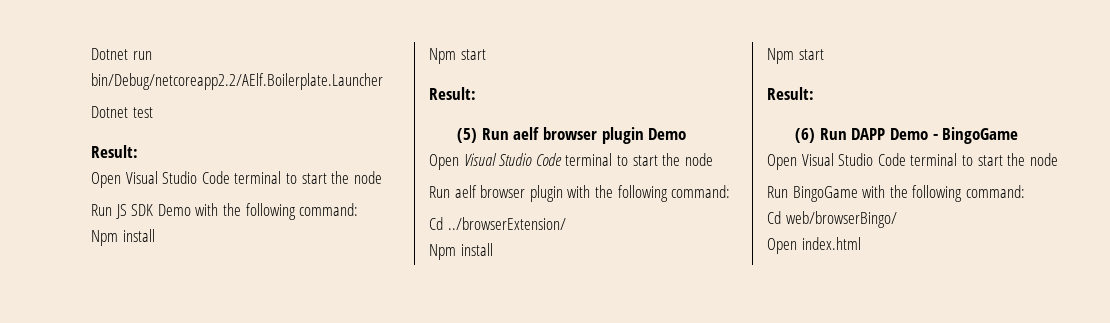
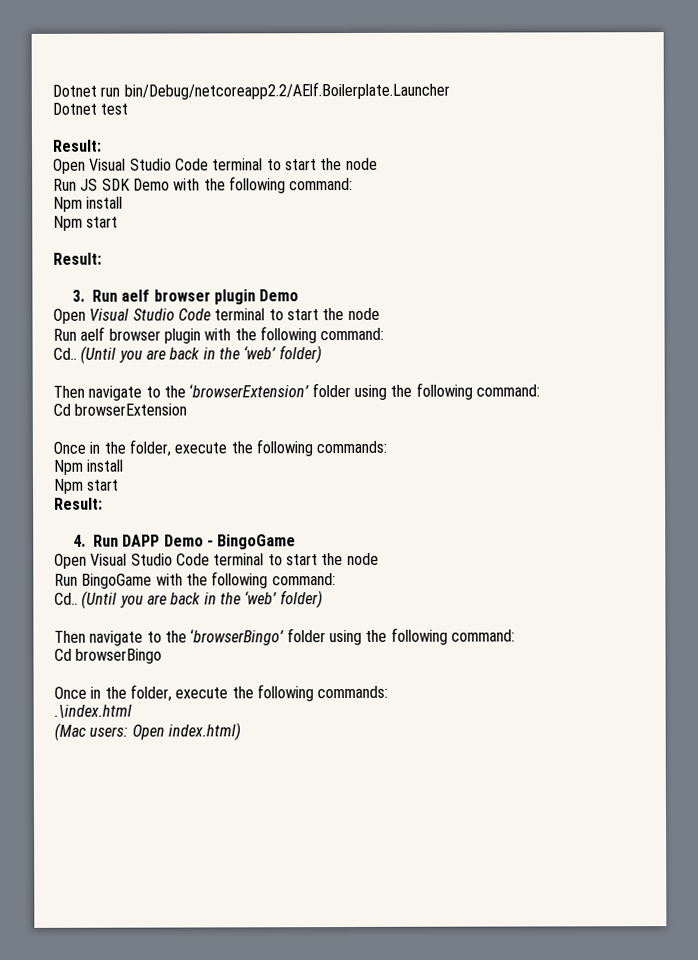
- (5) Run aelf browser plugin Demo
+ 3. Run aelf browser plugin Demo
  Run aelf browser plugin with the following command:
- Cd ../browserExtension/
+ Cd.. (Until you are back in the ‘web’ folder)
+ Then navigate to the ‘browserExtension’ folder using the following command:
+ Cd browserExtension
+ Once in the folder, execute the following commands:
  Npm install
  Npm start
  Result:
- (6) Run DAPP Demo - BingoGame
+ 4. Run DAPP Demo - BingoGame
  Run BingoGame with the following command:
- Cd web/browserBingo/
- Open index.html
+ Cd.. (Until you are back in the ‘web’ folder)
+ Then navigate to the ‘browserBingo’ folder using the following command:
+ Cd browserBingo
+ Once in the folder, execute the following commands:
+ .\index.html
+ (Mac users: Open index.html)

